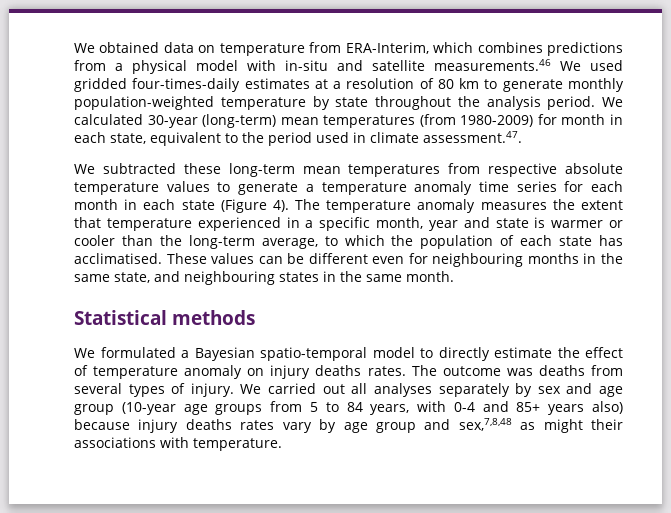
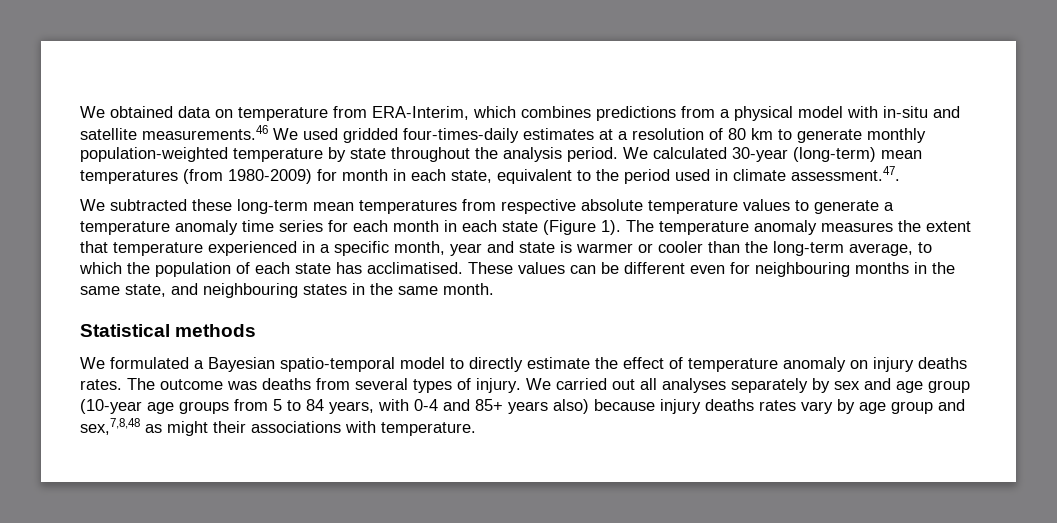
- We subtracted these long-term mean temperatures from respective absolute temperature values to generate a temperature anomaly time series for each month in each state (Figure 4).
+ We subtracted these long-term mean temperatures from respective absolute temperature values to generate a temperature anomaly time series for each month in each state (Figure 1).

